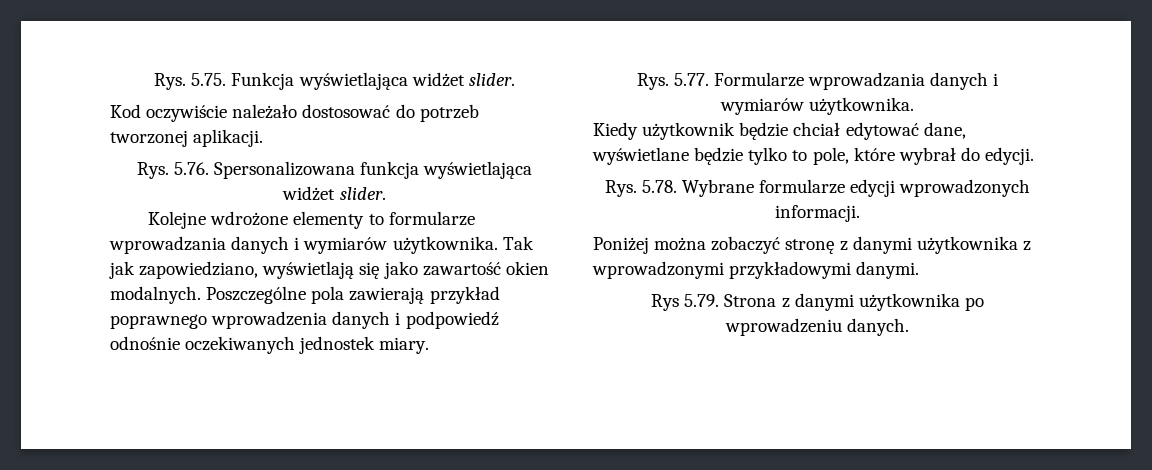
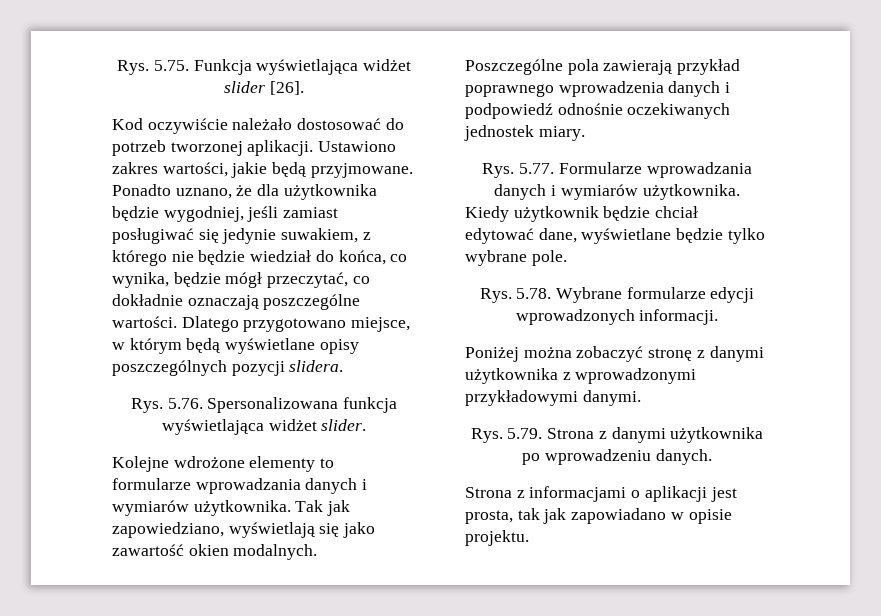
- Rys. 5.75. Funkcja wyświetlająca widżet slider.
+ Rys. 5.75. Funkcja wyświetlająca widżet slider [26].
+ Ustawiono zakres wartości, jakie będą przyjmowane. Ponadto uznano, że dla użytkownika będzie wygodniej, jeśli zamiast posługiwać się jedynie suwakiem, z którego nie będzie wiedział do końca, co wynika, będzie mógł przeczytać, co dokładnie oznaczają poszczególne wartości. Dlatego przygotowano miejsce, w którym będą wyświetlane opisy poszczególnych pozycji slidera.
- Kiedy użytkownik będzie chciał edytować dane, wyświetlane będzie tylko to pole, które wybrał do edycji.
+ Kiedy użytkownik będzie chciał edytować dane, wyświetlane będzie tylko wybrane pole.
- Rys 5.79. Strona z danymi użytkownika po wprowadzeniu danych.
+ Rys. 5.79. Strona z danymi użytkownika po wprowadzeniu danych.
+ Strona z informacjami o aplikacji jest prosta, tak jak zapowiadano w opisie projektu.

